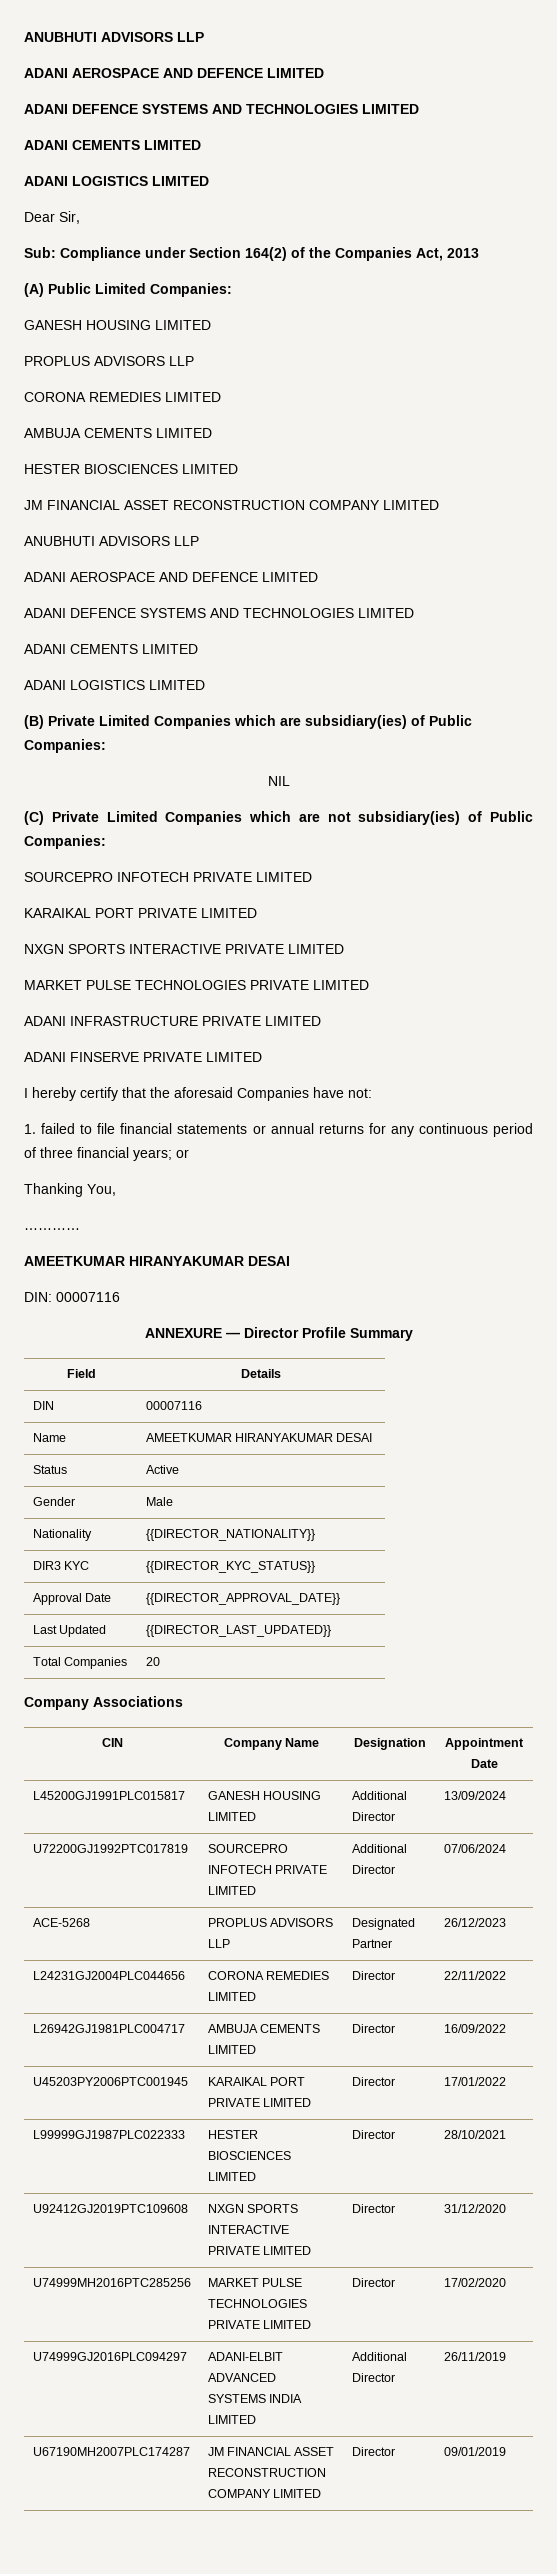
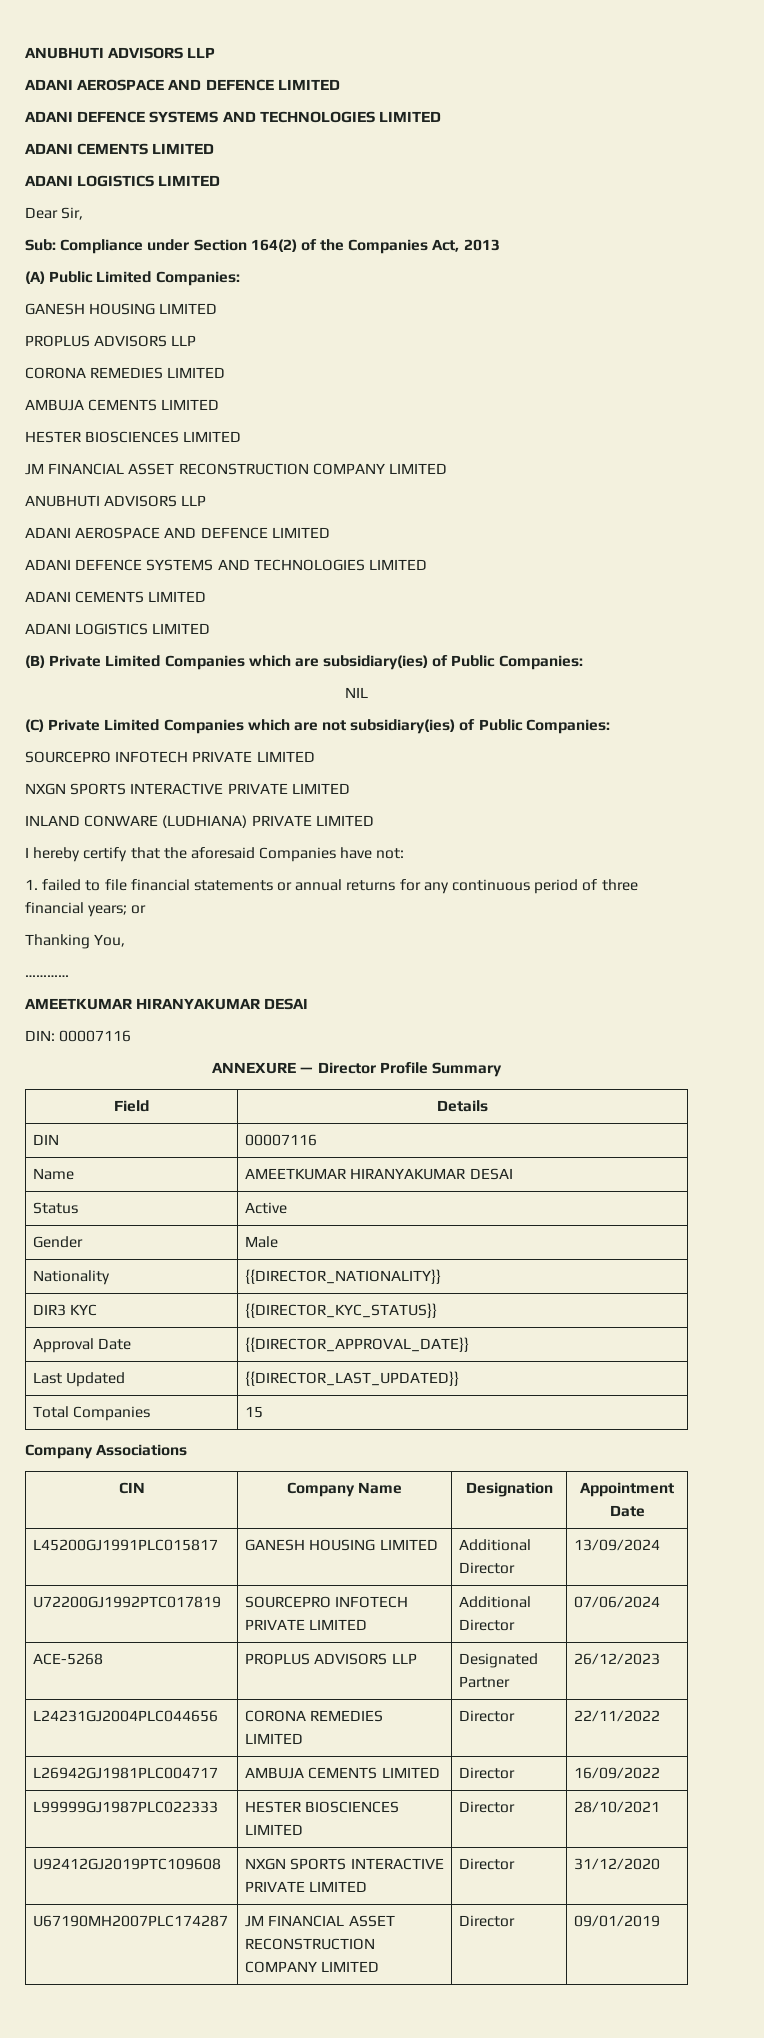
  (C) Private Limited Companies which are not subsidiary(ies) of Public Companies:
  SOURCEPRO INFOTECH PRIVATE LIMITED
- KARAIKAL PORT PRIVATE LIMITED
  NXGN SPORTS INTERACTIVE PRIVATE LIMITED
- MARKET PULSE TECHNOLOGIES PRIVATE LIMITED
- ADANI INFRASTRUCTURE PRIVATE LIMITED
- ADANI FINSERVE PRIVATE LIMITED
+ INLAND CONWARE (LUDHIANA) PRIVATE LIMITED
- Total Companies | 20
+ Total Companies | 15
- U45203PY2006PTC001945 | KARAIKAL PORT PRIVATE LIMITED | Director | 17/01/2022
- U74999MH2016PTC285256 | MARKET PULSE TECHNOLOGIES PRIVATE LIMITED | Director | 17/02/2020
- U74999GJ2016PLC094297 | ADANI-ELBIT ADVANCED SYSTEMS INDIA LIMITED | Additional Director | 26/11/2019

